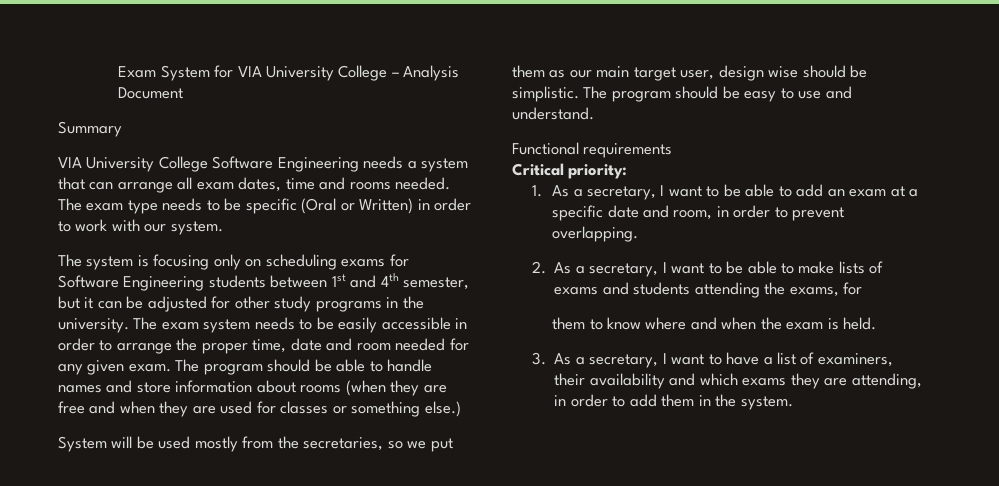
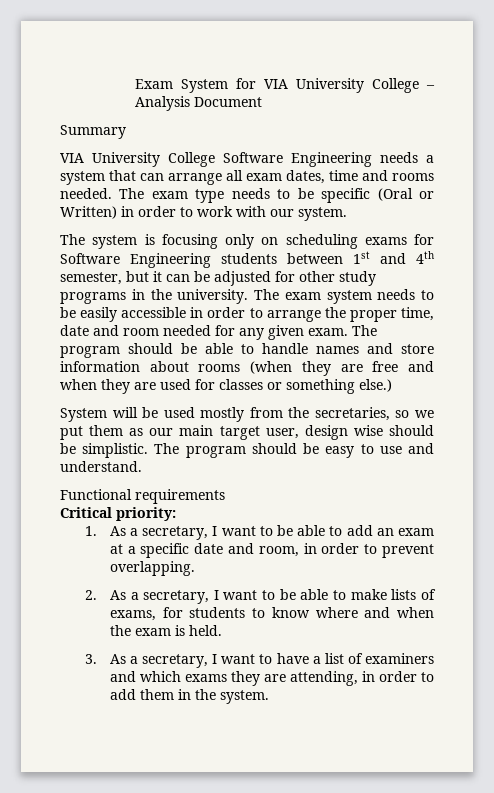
- 2. As a secretary, I want to be able to make lists of exams and students attending the exams, for
- them to know where and when the exam is held.
+ 2. As a secretary, I want to be able to make lists of exams, for students to know where and when the exam is held.
- 3. As a secretary, I want to have a list of examiners, their availability and which exams they are attending, in order to add them in the system.
+ 3. As a secretary, I want to have a list of examiners and which exams they are attending, in order to add them in the system.

